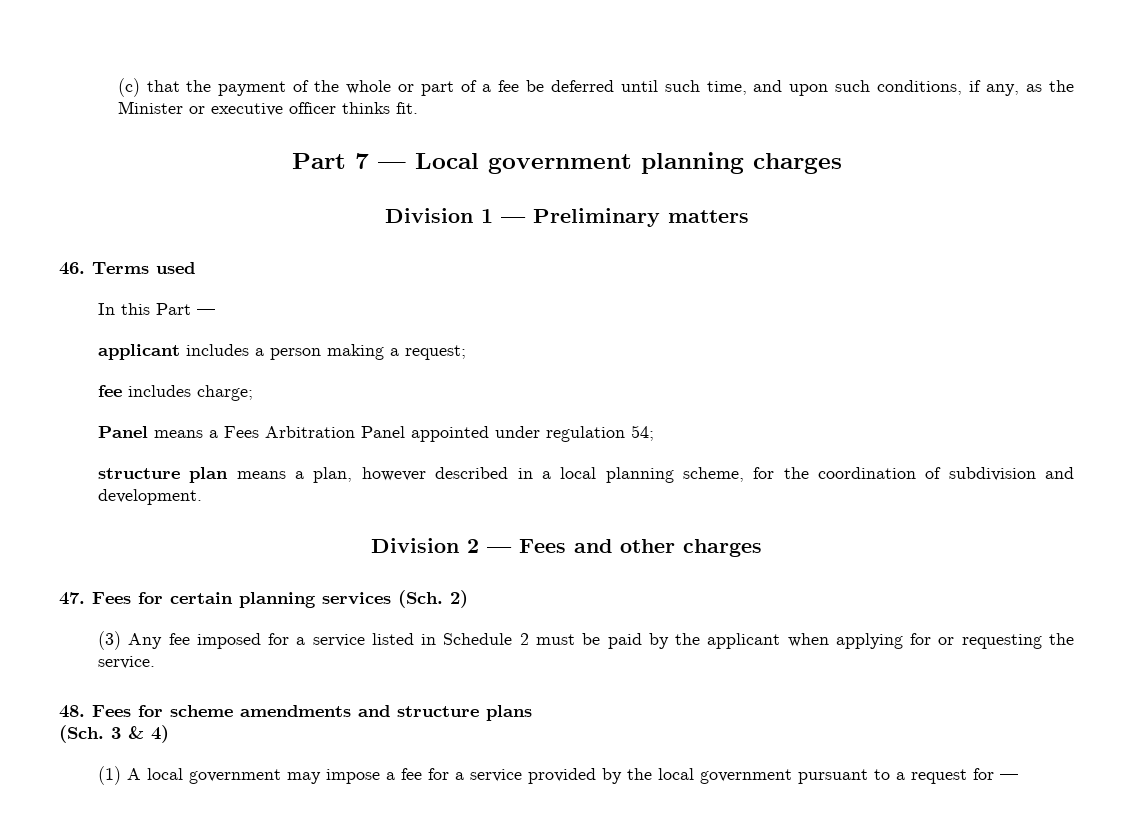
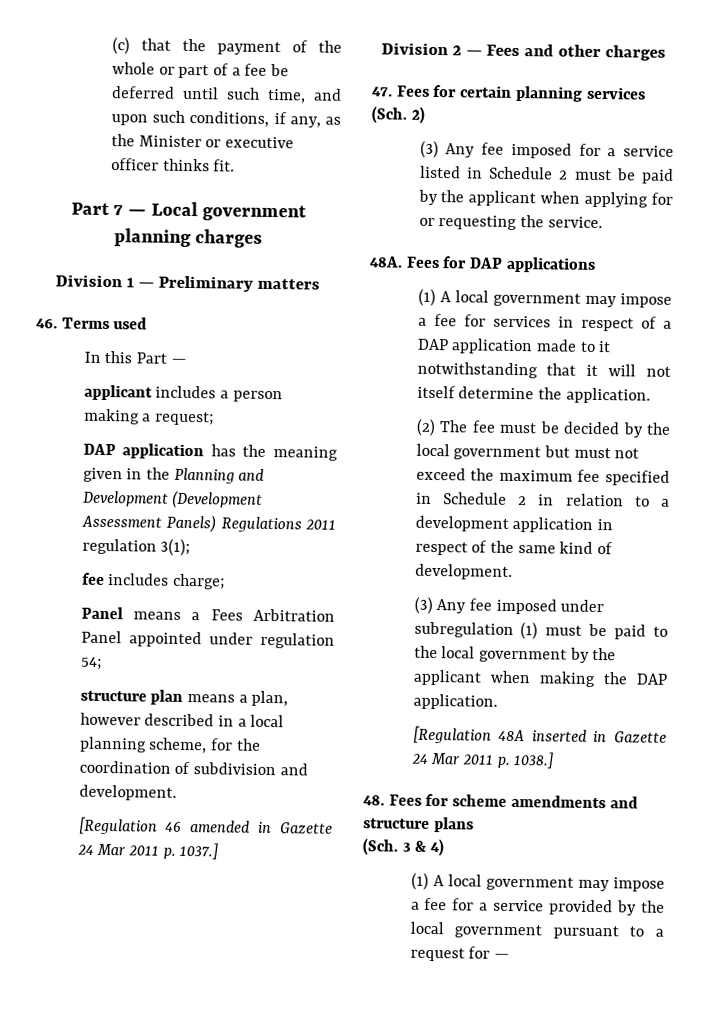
+ DAP application has the meaning given in the Planning and Development (Development Assessment Panels) Regulations 2011 regulation 3(1);
+ [Regulation 46 amended in Gazette 24 Mar 2011 p. 1037.]
+ 48A. Fees for DAP applications
+ (1) A local government may impose a fee for services in respect of a DAP application made to it notwithstanding that it will not itself determine the application.
+ (2) The fee must be decided by the local government but must not exceed the maximum fee specified in Schedule 2 in relation to a development application in respect of the same kind of development.
+ (3) Any fee imposed under subregulation (1) must be paid to the local government by the applicant when making the DAP application.
+ [Regulation 48A inserted in Gazette 24 Mar 2011 p. 1038.]

